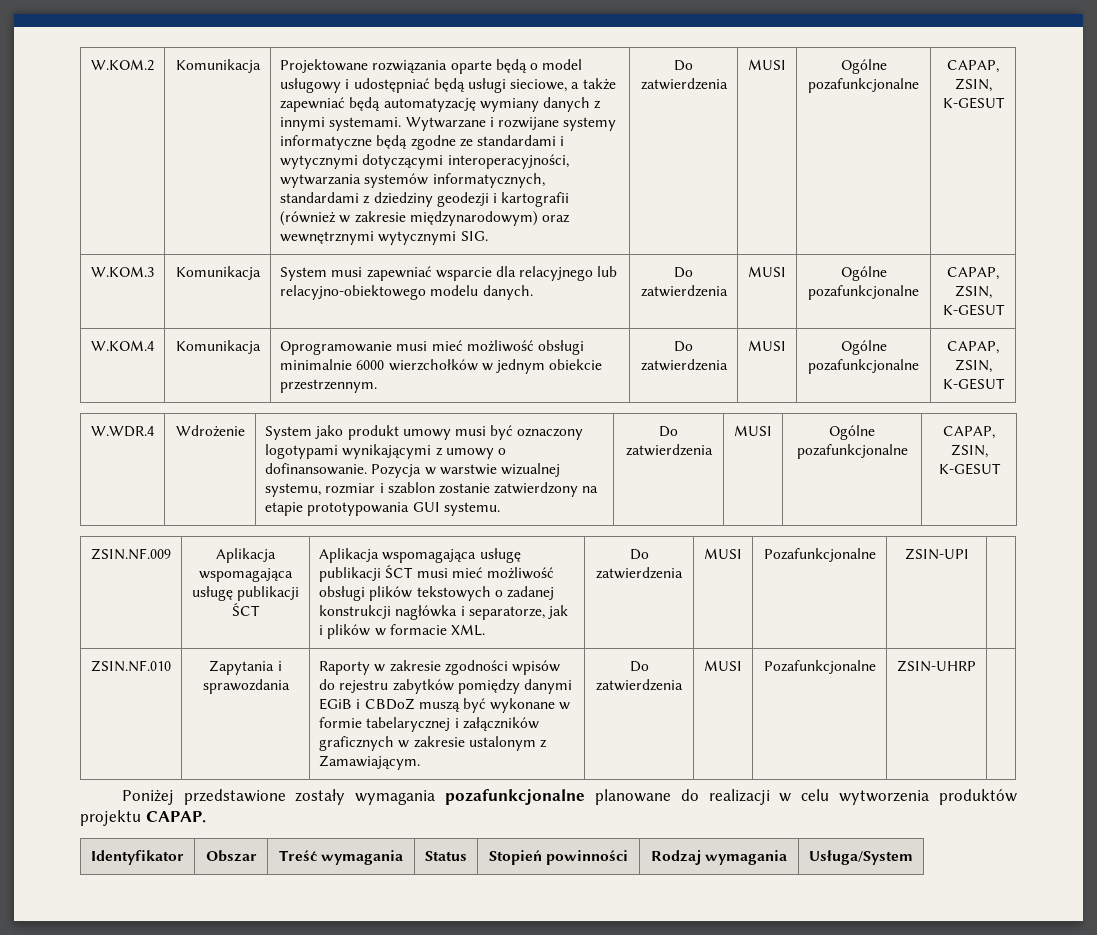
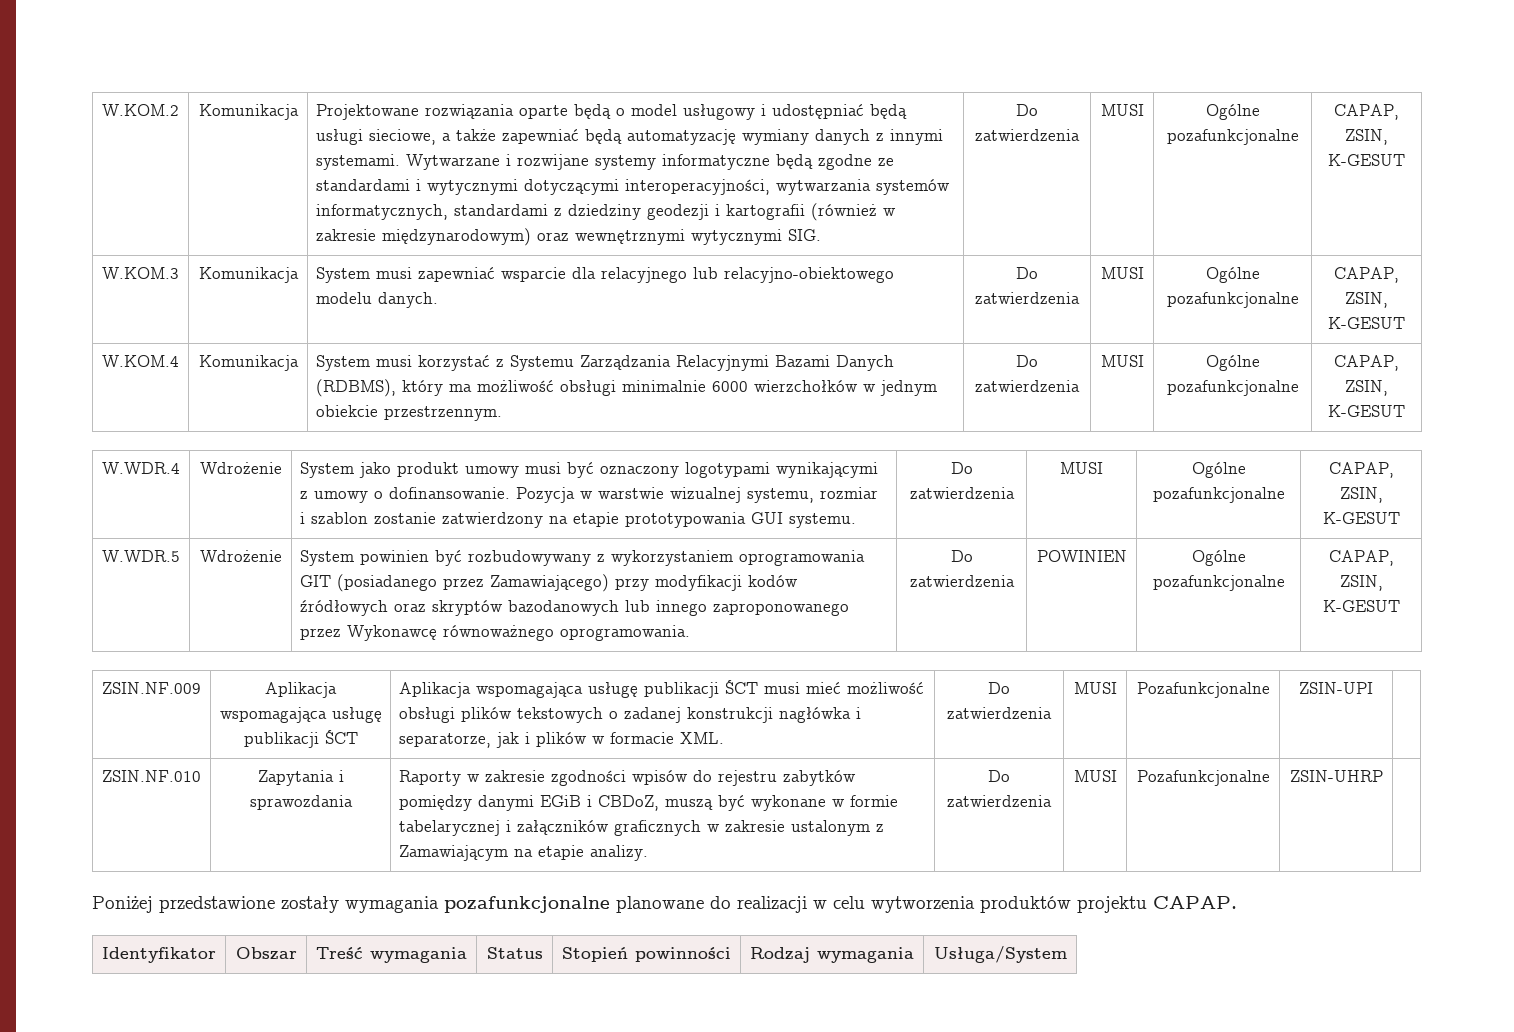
- W.KOM.4 | Komunikacja | Oprogramowanie musi mieć możliwość obsługi minimalnie 6000 wierzchołków w jednym obiekcie przestrzennym. | Do zatwierdzenia | MUSI | Ogólne pozafunkcjonalne | CAPAP, ZSIN, K-GESUT
+ W.KOM.4 | Komunikacja | System musi korzystać z Systemu Zarządzania Relacyjnymi Bazami Danych (RDBMS), który ma możliwość obsługi minimalnie 6000 wierzchołków w jednym obiekcie przestrzennym. | Do zatwierdzenia | MUSI | Ogólne pozafunkcjonalne | CAPAP, ZSIN, K-GESUT
+ W.WDR.5 | Wdrożenie | System powinien być rozbudowywany z wykorzystaniem oprogramowania GIT (posiadanego przez Zamawiającego) przy modyfikacji kodów źródłowych oraz skryptów bazodanowych lub innego zaproponowanego przez Wykonawcę równoważnego oprogramowania. | Do zatwierdzenia | POWINIEN | Ogólne pozafunkcjonalne | CAPAP, ZSIN, K-GESUT
- ZSIN.NF.010 | Zapytania i sprawozdania | Raporty w zakresie zgodności wpisów do rejestru zabytków pomiędzy danymi EGiB i CBDoZ muszą być wykonane w formie tabelarycznej i załączników graficznych w zakresie ustalonym z Zamawiającym. | Do zatwierdzenia | MUSI | Pozafunkcjonalne | ZSIN-UHRP |
+ ZSIN.NF.010 | Zapytania i sprawozdania | Raporty w zakresie zgodności wpisów do rejestru zabytków pomiędzy danymi EGiB i CBDoZ, muszą być wykonane w formie tabelarycznej i załączników graficznych w zakresie ustalonym z Zamawiającym na etapie analizy. | Do zatwierdzenia | MUSI | Pozafunkcjonalne | ZSIN-UHRP |

